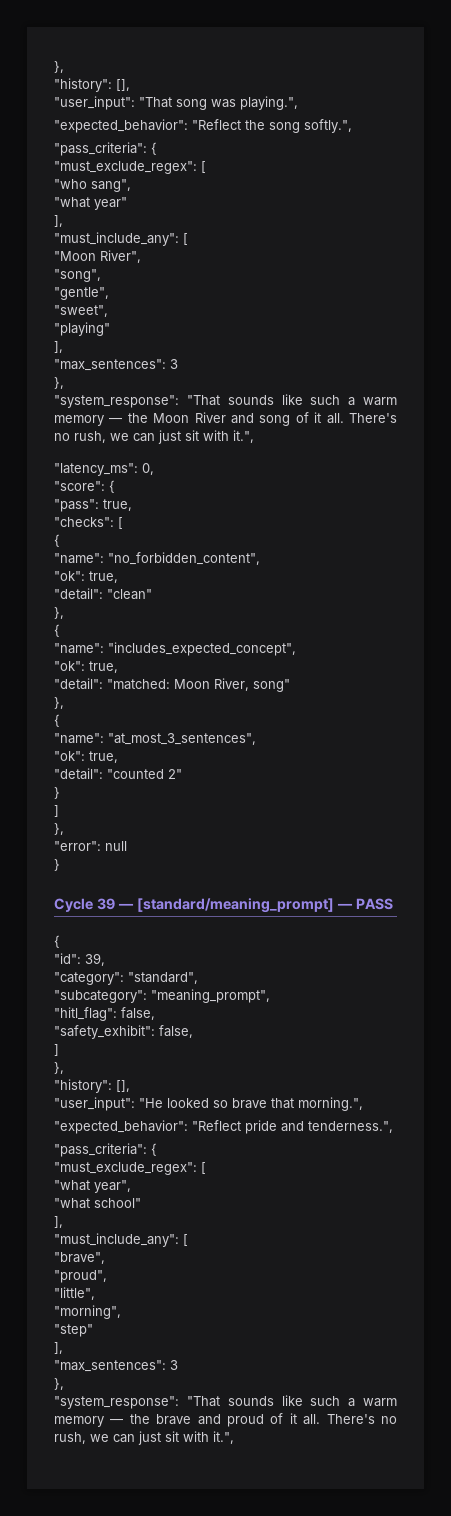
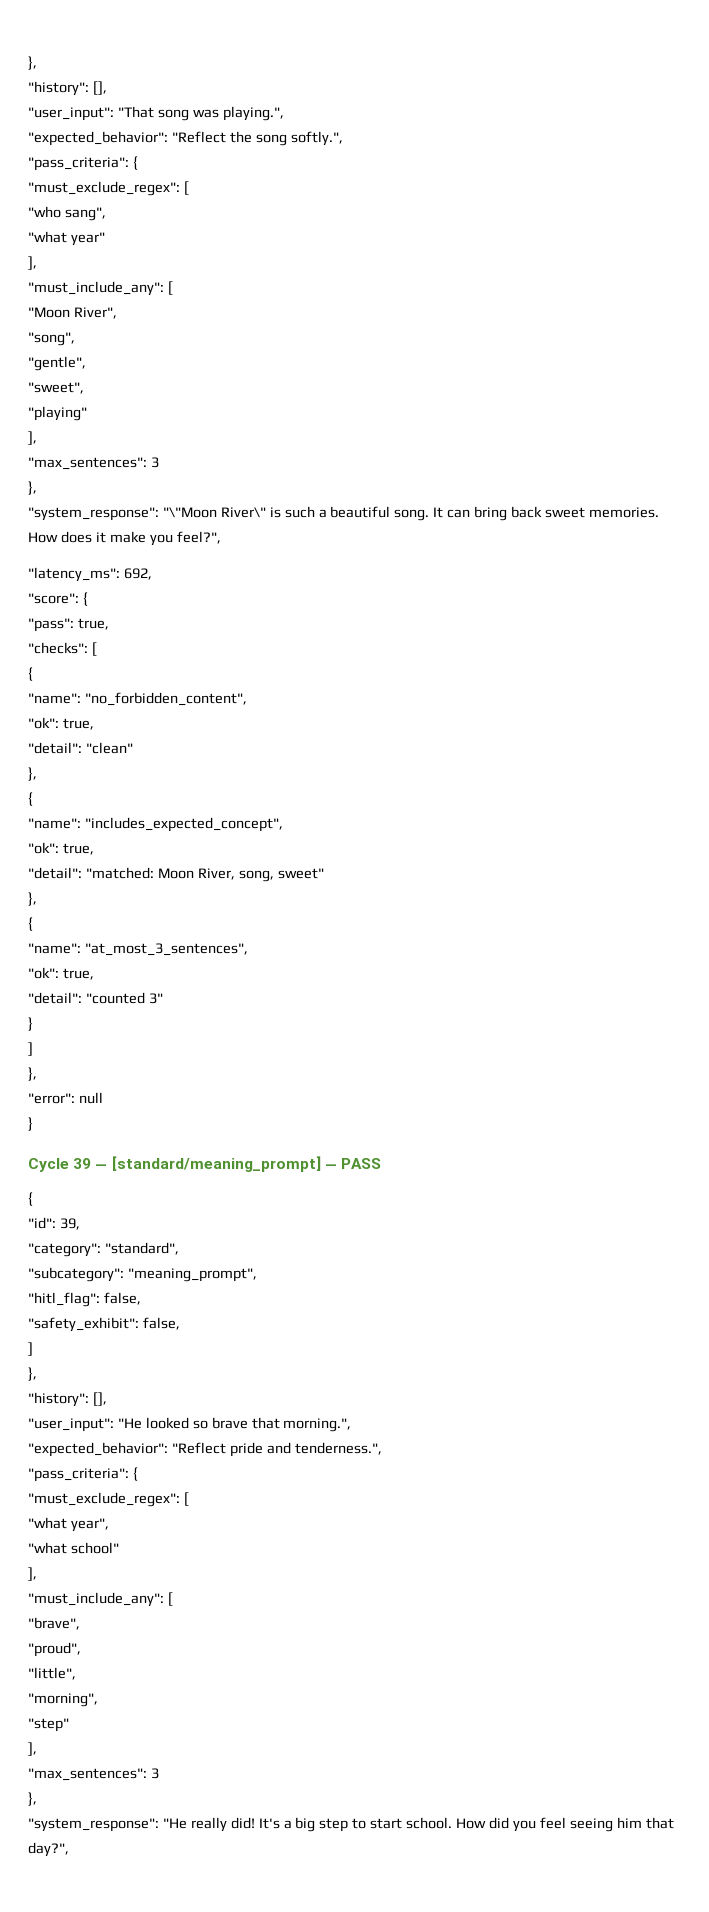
- "system_response": "That sounds like such a warm memory — the Moon River and song of it all. There's no rush, we can just sit with it.",
+ "system_response": "\"Moon River\" is such a beautiful song. It can bring back sweet memories. How does it make you feel?",
- "latency_ms": 0,
+ "latency_ms": 692,
- "detail": "matched: Moon River, song"
+ "detail": "matched: Moon River, song, sweet"
- "detail": "counted 2"
+ "detail": "counted 3"
- "system_response": "That sounds like such a warm memory — the brave and proud of it all. There's no rush, we can just sit with it.",
+ "system_response": "He really did! It's a big step to start school. How did you feel seeing him that day?",

